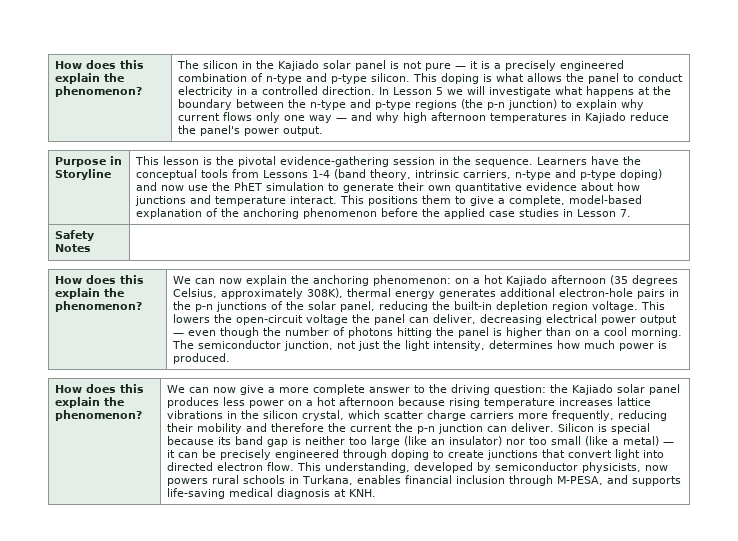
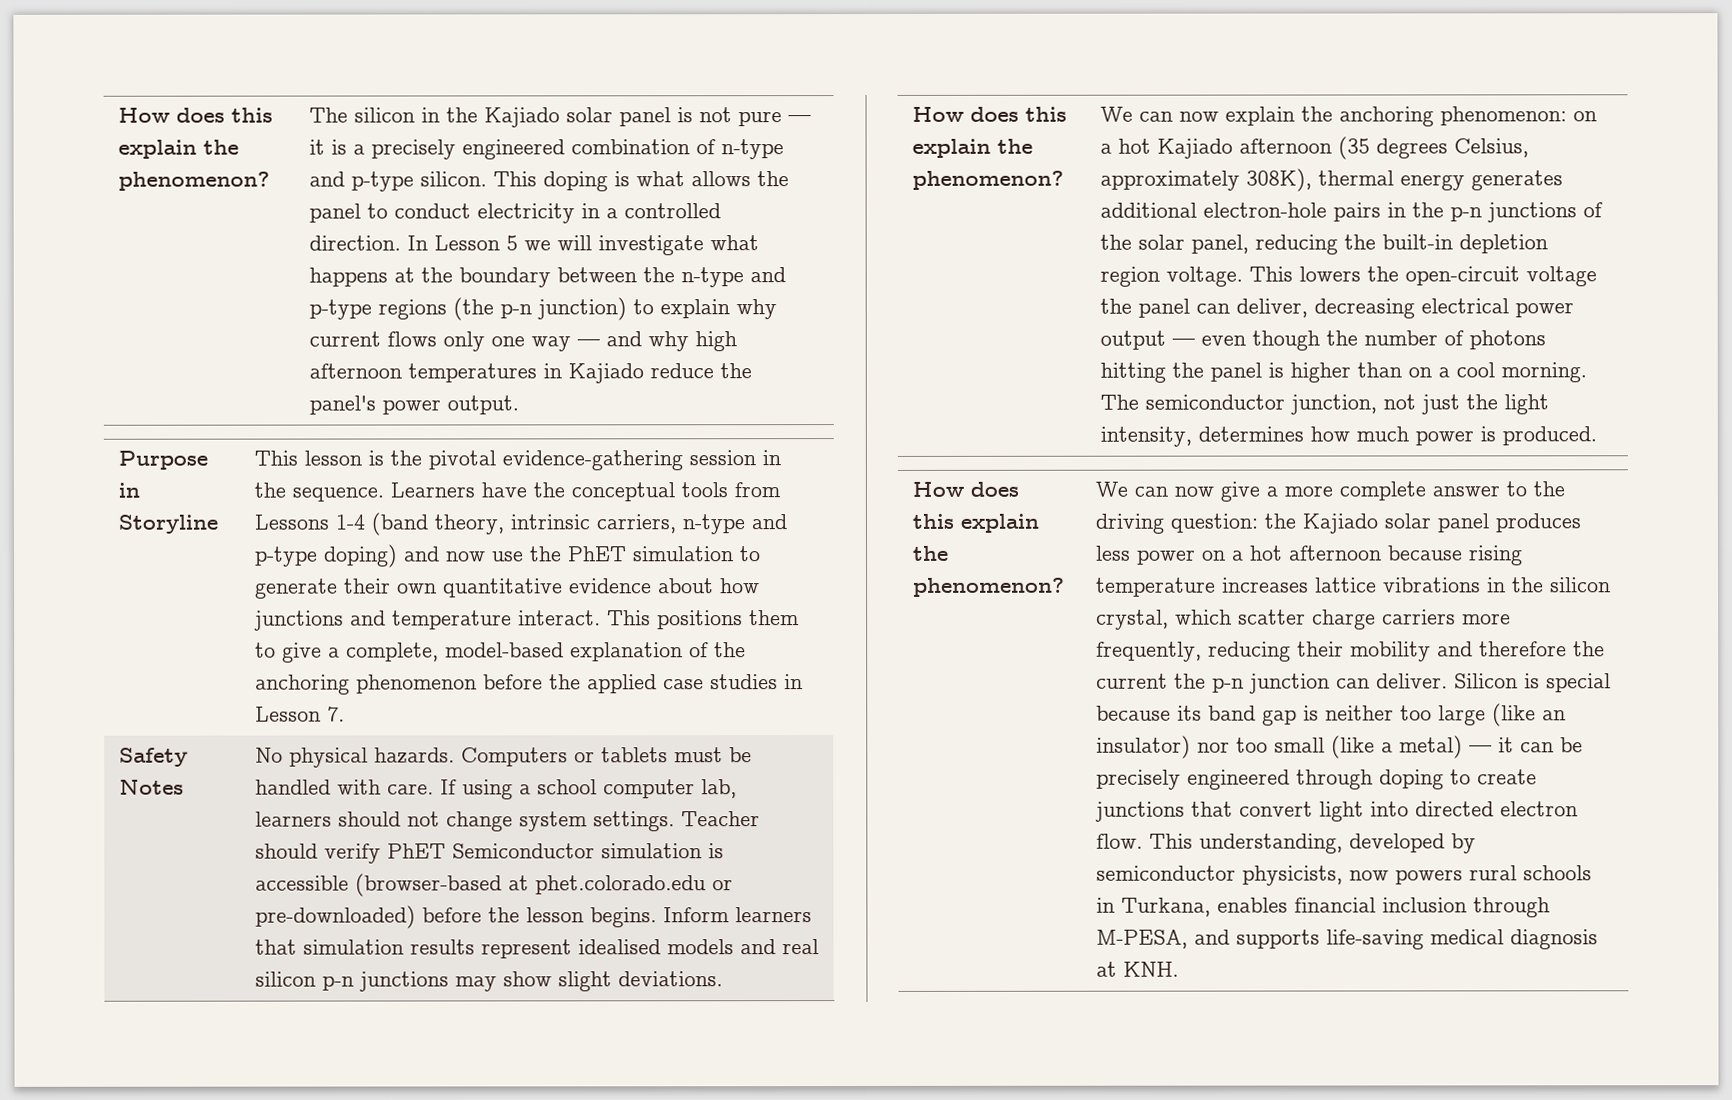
+ No physical hazards. Computers or tablets must be handled with care. If using a school computer lab, learners should not change system settings. Teacher should verify PhET Semiconductor simulation is accessible (browser-based at phet.colorado.edu or pre-downloaded) before the lesson begins. Inform learners that simulation results represent idealised models and real silicon p-n junctions may show slight deviations.

